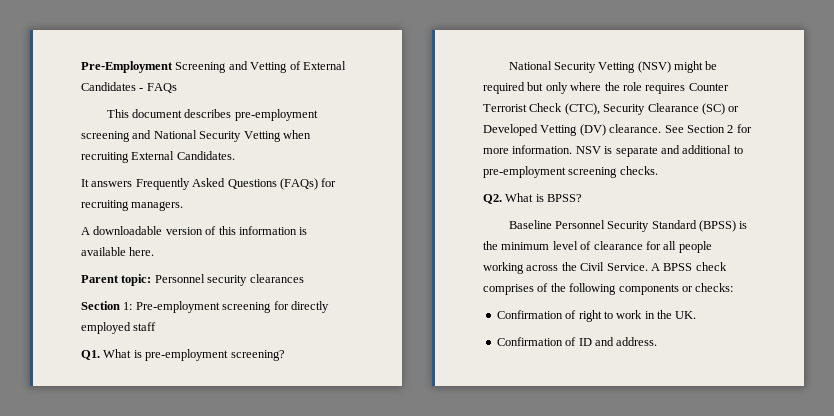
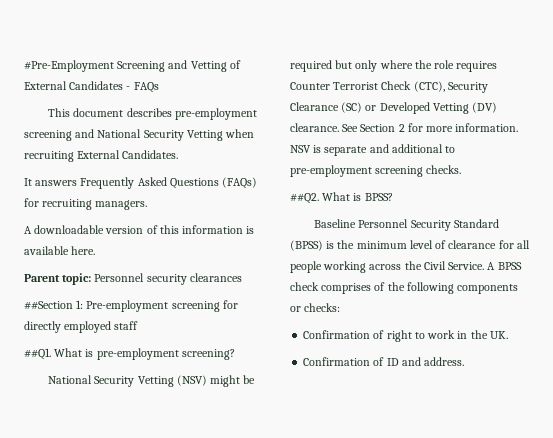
- Pre-Employment Screening and Vetting of External Candidates - FAQs
+ #Pre-Employment Screening and Vetting of External Candidates - FAQs
- Section 1: Pre-employment screening for directly employed staff
+ ##Section 1: Pre-employment screening for directly employed staff
- Q1. What is pre-employment screening?
+ ##Q1. What is pre-employment screening?
- Q2. What is BPSS?
+ ##Q2. What is BPSS?

